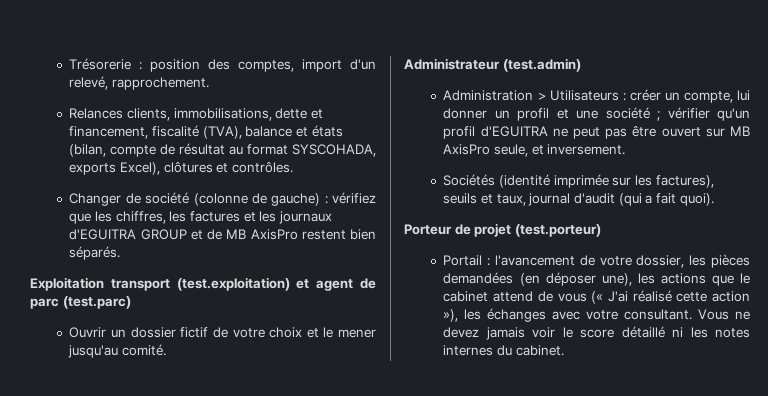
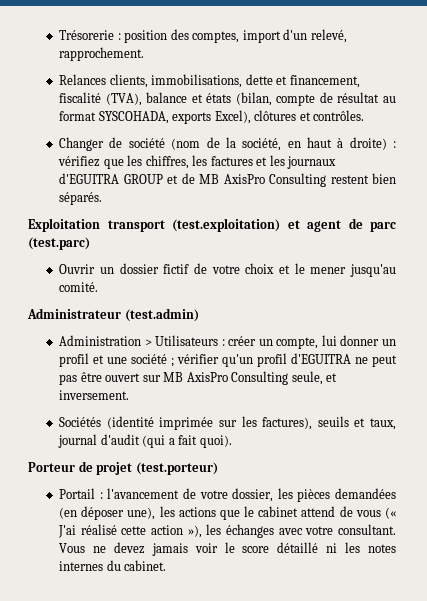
- Changer de société (colonne de gauche) : vérifiez que les chiffres, les factures et les journaux d'EGUITRA GROUP et de MB AxisPro restent bien séparés.
+ Changer de société (nom de la société, en haut à droite) : vérifiez que les chiffres, les factures et les journaux d'EGUITRA GROUP et de MB AxisPro Consulting restent bien séparés.
- Administration > Utilisateurs : créer un compte, lui donner un profil et une société ; vérifier qu'un profil d'EGUITRA ne peut pas être ouvert sur MB AxisPro seule, et inversement.
+ Administration > Utilisateurs : créer un compte, lui donner un profil et une société ; vérifier qu'un profil d'EGUITRA ne peut pas être ouvert sur MB AxisPro Consulting seule, et inversement.

